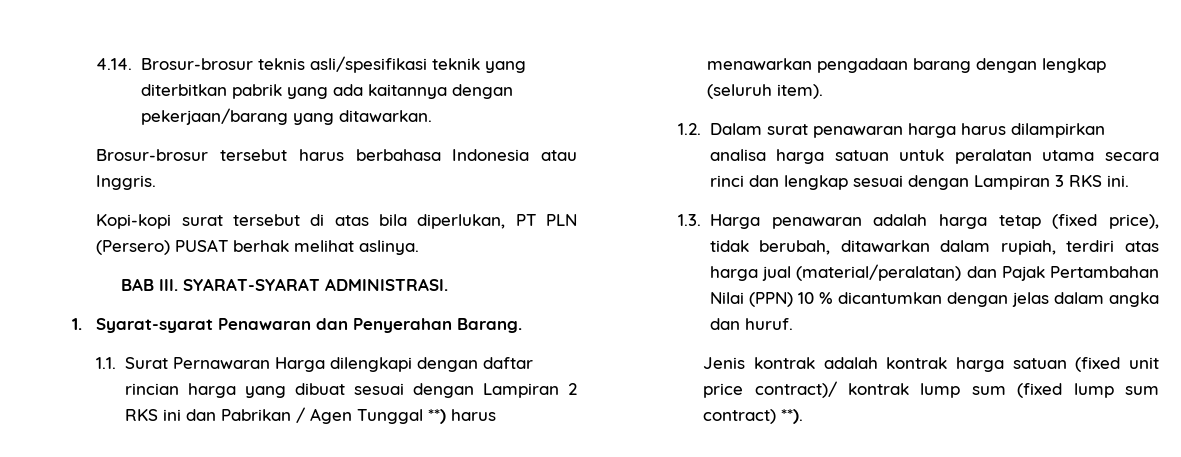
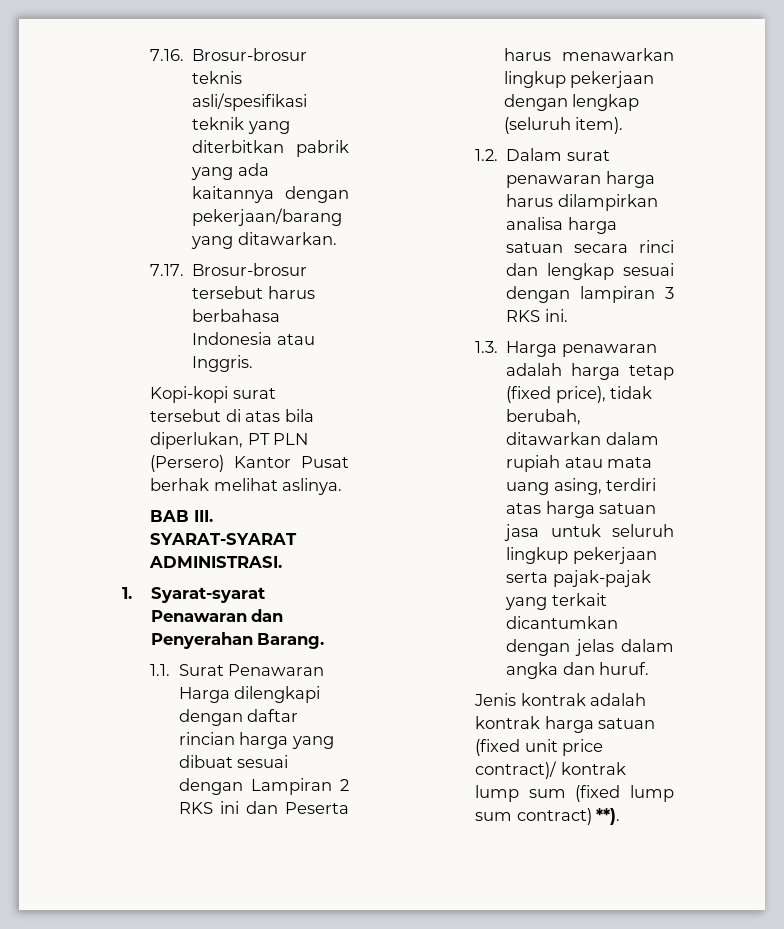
- 4.14. Brosur-brosur teknis asli/spesifikasi teknik yang diterbitkan pabrik yang ada kaitannya dengan pekerjaan/barang yang ditawarkan.
+ 7.16. Brosur-brosur teknis asli/spesifikasi teknik yang diterbitkan pabrik yang ada kaitannya dengan pekerjaan/barang yang ditawarkan.
- Brosur-brosur tersebut harus berbahasa Indonesia atau Inggris.
+ 7.17. Brosur-brosur tersebut harus berbahasa Indonesia atau Inggris.
- Kopi-kopi surat tersebut di atas bila diperlukan, PT PLN (Persero) PUSAT berhak melihat aslinya.
+ Kopi-kopi surat tersebut di atas bila diperlukan, PT PLN (Persero) Kantor Pusat berhak melihat aslinya.
- 1.1. Surat Pernawaran Harga dilengkapi dengan daftar rincian harga yang dibuat sesuai dengan Lampiran 2 RKS ini dan Pabrikan / Agen Tunggal **) harus menawarkan pengadaan barang dengan lengkap (seluruh item).
+ 1.1. Surat Penawaran Harga dilengkapi dengan daftar rincian harga yang dibuat sesuai dengan Lampiran 2 RKS ini dan Peserta harus menawarkan lingkup pekerjaan dengan lengkap (seluruh item).
- 1.2. Dalam surat penawaran harga harus dilampirkan analisa harga satuan untuk peralatan utama secara rinci dan lengkap sesuai dengan Lampiran 3 RKS ini.
+ 1.2. Dalam surat penawaran harga harus dilampirkan analisa harga satuan secara rinci dan lengkap sesuai dengan lampiran 3 RKS ini.
- 1.3. Harga penawaran adalah harga tetap (fixed price), tidak berubah, ditawarkan dalam rupiah, terdiri atas harga jual (material/peralatan) dan Pajak Pertambahan Nilai (PPN) 10 % dicantumkan dengan jelas dalam angka dan huruf.
+ 1.3. Harga penawaran adalah harga tetap (fixed price), tidak berubah, ditawarkan dalam rupiah atau mata uang asing, terdiri atas harga satuan jasa untuk seluruh lingkup pekerjaan serta pajak-pajak yang terkait dicantumkan dengan jelas dalam angka dan huruf.

